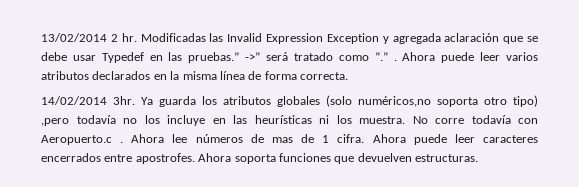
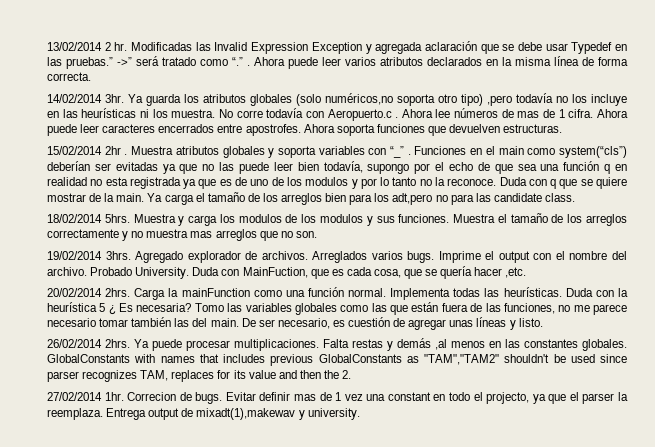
+ 15/02/2014 2hr . Muestra atributos globales y soporta variables con “_” . Funciones en el main como system(“cls”) deberían ser evitadas ya que no las puede leer bien todavía, supongo por el echo de que sea una función q en realidad no esta registrada ya que es de uno de los modulos y por lo tanto no la reconoce. Duda con q que se quiere mostrar de la main. Ya carga el tamaño de los arreglos bien para los adt,pero no para las candidate class.
+ 18/02/2014 5hrs. Muestra y carga los modulos de los modulos y sus funciones. Muestra el tamaño de los arreglos correctamente y no muestra mas arreglos que no son.
+ 19/02/2014 3hrs. Agregado explorador de archivos. Arreglados varios bugs. Imprime el output con el nombre del archivo. Probado University. Duda con MainFuction, que es cada cosa, que se quería hacer ,etc.
+ 20/02/2014 2hrs. Carga la mainFunction como una función normal. Implementa todas las heurísticas. Duda con la heurística 5 ¿ Es necesaria? Tomo las variables globales como las que están fuera de las funciones, no me parece necesario tomar también las del main. De ser necesario, es cuestión de agregar unas líneas y listo.
+ 26/02/2014 2hrs. Ya puede procesar multiplicaciones. Falta restas y demás ,al menos en las constantes globales. GlobalConstants with names that includes previous GlobalConstants as "TAM","TAM2" shouldn't be used since parser recognizes TAM, replaces for its value and then the 2.
+ 27/02/2014 1hr. Correcion de bugs. Evitar definir mas de 1 vez una constant en todo el projecto, ya que el parser la reemplaza. Entrega output de mixadt(1),makewav y university.

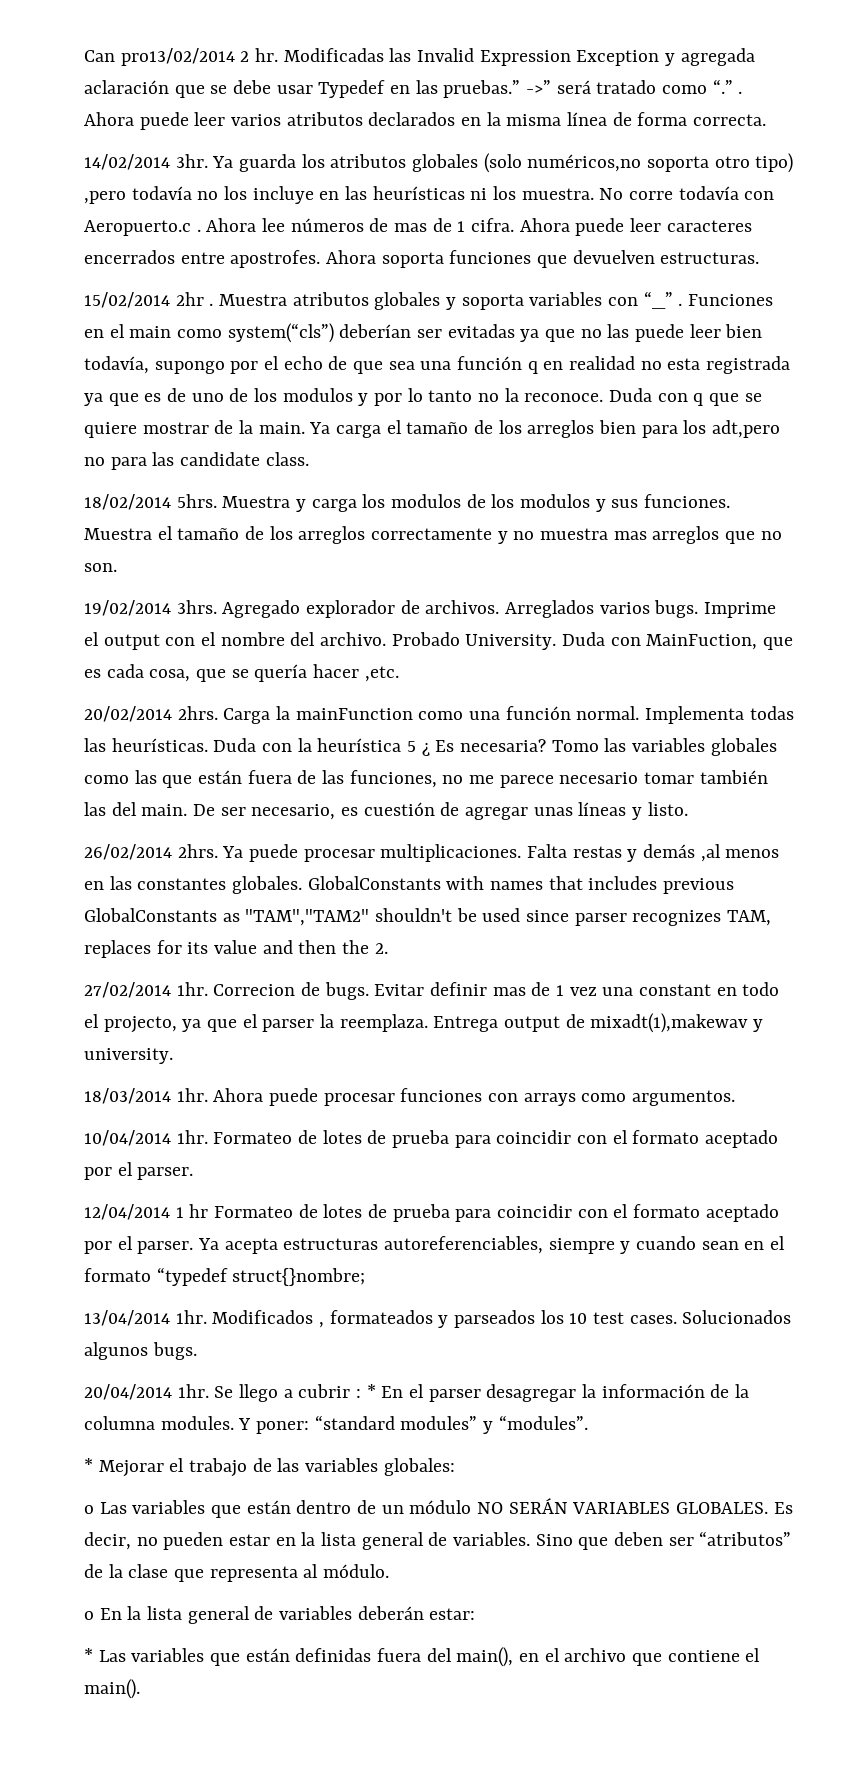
- 13/02/2014 2 hr.
+ Can pro13/02/2014 2 hr.
+ 18/03/2014 1hr. Ahora puede procesar funciones con arrays como argumentos.
+ 10/04/2014 1hr. Formateo de lotes de prueba para coincidir con el formato aceptado por el parser.
+ 12/04/2014 1 hr Formateo de lotes de prueba para coincidir con el formato aceptado por el parser. Ya acepta estructuras autoreferenciables, siempre y cuando sean en el formato “typedef struct{}nombre;
+ 13/04/2014 1hr. Modificados , formateados y parseados los 10 test cases. Solucionados algunos bugs.
+ 20/04/2014 1hr. Se llego a cubrir : * En el parser desagregar la información de la columna modules. Y poner: “standard modules” y “modules”.
+ * Mejorar el trabajo de las variables globales:
+ o Las variables que están dentro de un módulo NO SERÁN VARIABLES GLOBALES. Es decir, no pueden estar en la lista general de variables. Sino que deben ser “atributos” de la clase que representa al módulo.
+ o En la lista general de variables deberán estar:
+ * Las variables que están definidas fuera del main(), en el archivo que contiene el main().

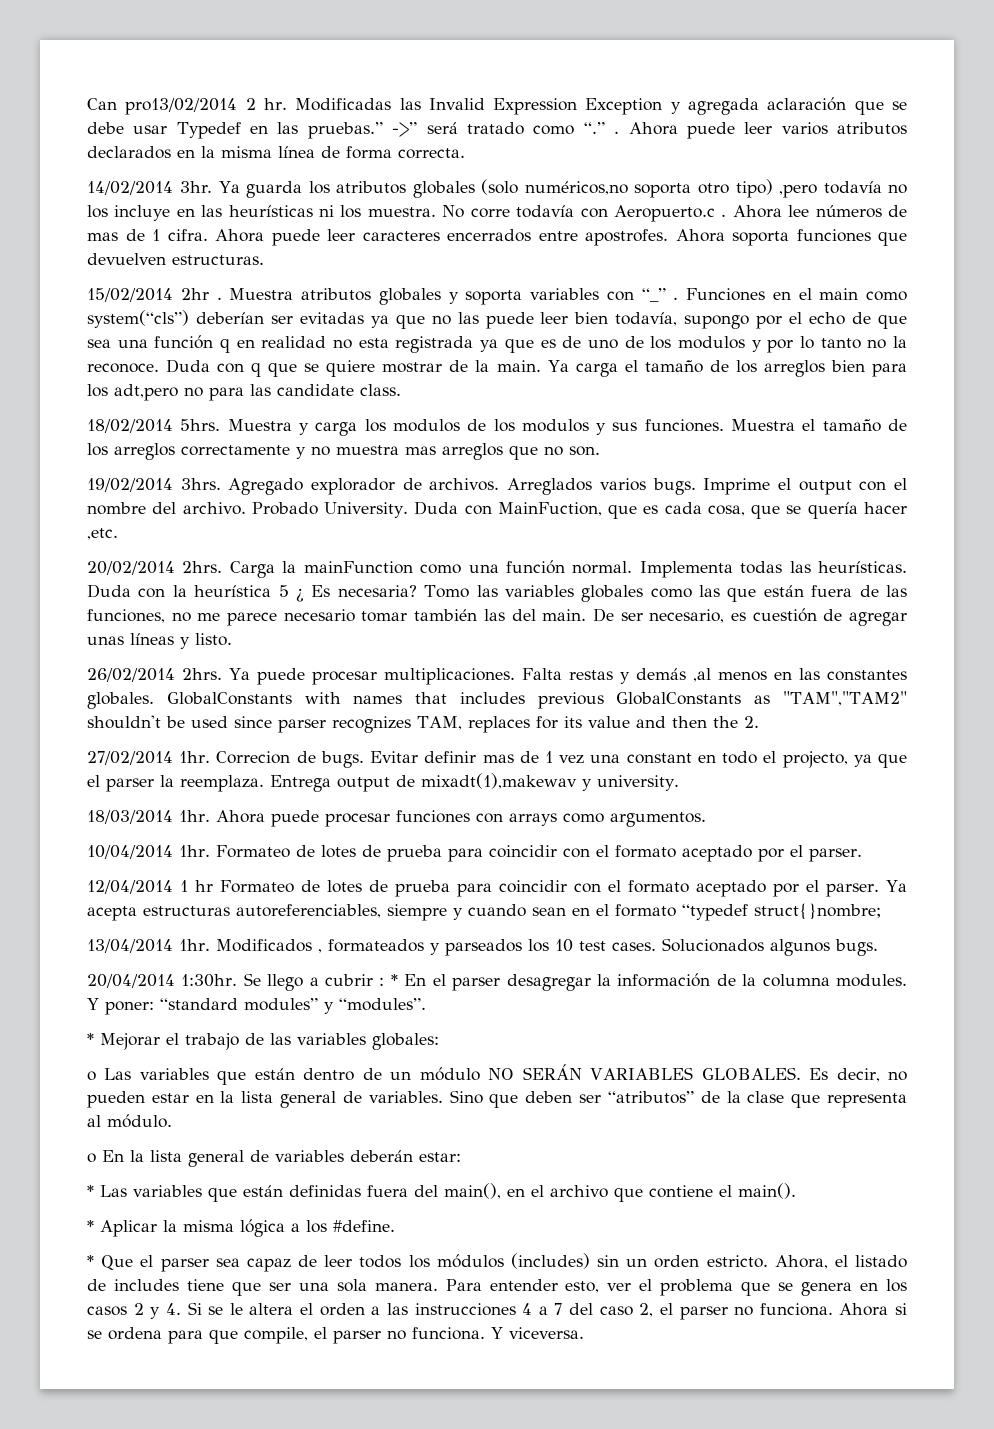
- 20/04/2014 1hr.
+ 20/04/2014 1:30hr.
+ * Aplicar la misma lógica a los #define.
+ * Que el parser sea capaz de leer todos los módulos (includes) sin un orden estricto. Ahora, el listado de includes tiene que ser una sola manera. Para entender esto, ver el problema que se genera en los casos 2 y 4. Si se le altera el orden a las instrucciones 4 a 7 del caso 2, el parser no funciona. Ahora si se ordena para que compile, el parser no funciona. Y viceversa.

